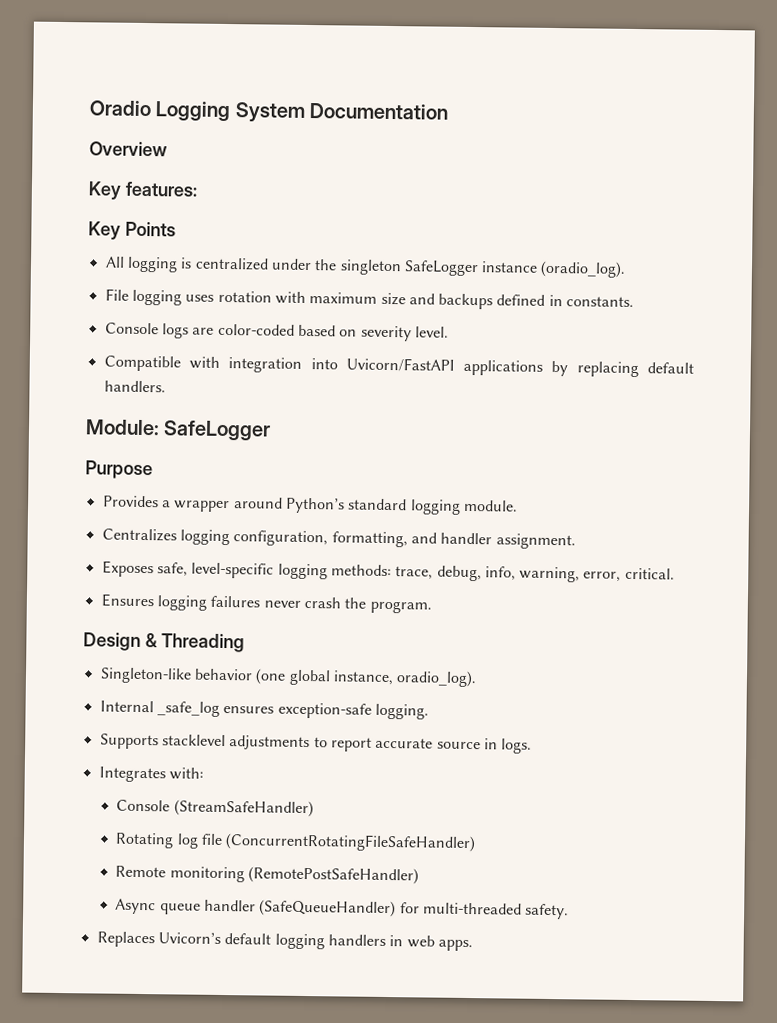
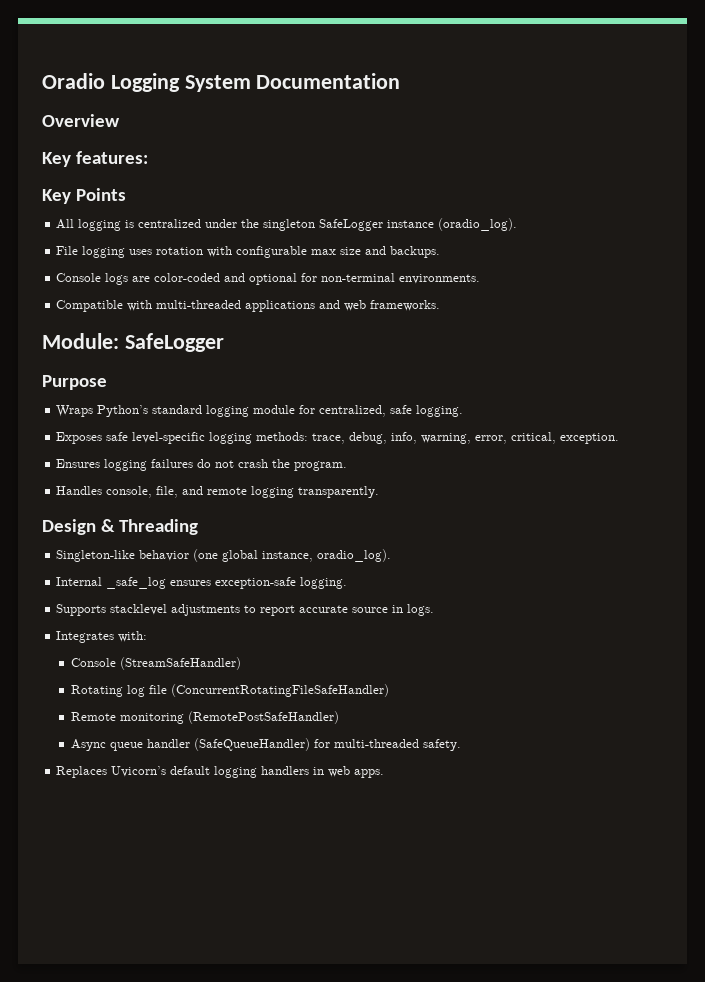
- File logging uses rotation with maximum size and backups defined in constants.
- Console logs are color-coded based on severity level.
- Compatible with integration into Uvicorn/FastAPI applications by replacing default handlers.
+ File logging uses rotation with configurable max size and backups.
+ Console logs are color-coded and optional for non-terminal environments.
+ Compatible with multi-threaded applications and web frameworks.
  Module: SafeLogger
  Purpose
- Provides a wrapper around Python’s standard logging module.
- Centralizes logging configuration, formatting, and handler assignment.
+ Wraps Python’s standard logging module for centralized, safe logging.
- Exposes safe, level-specific logging methods: trace, debug, info, warning, error, critical.
+ Exposes safe level-specific logging methods: trace, debug, info, warning, error, critical, exception.
- Ensures logging failures never crash the program.
+ Ensures logging failures do not crash the program.
+ Handles console, file, and remote logging transparently.

